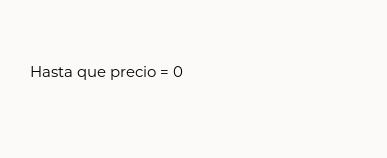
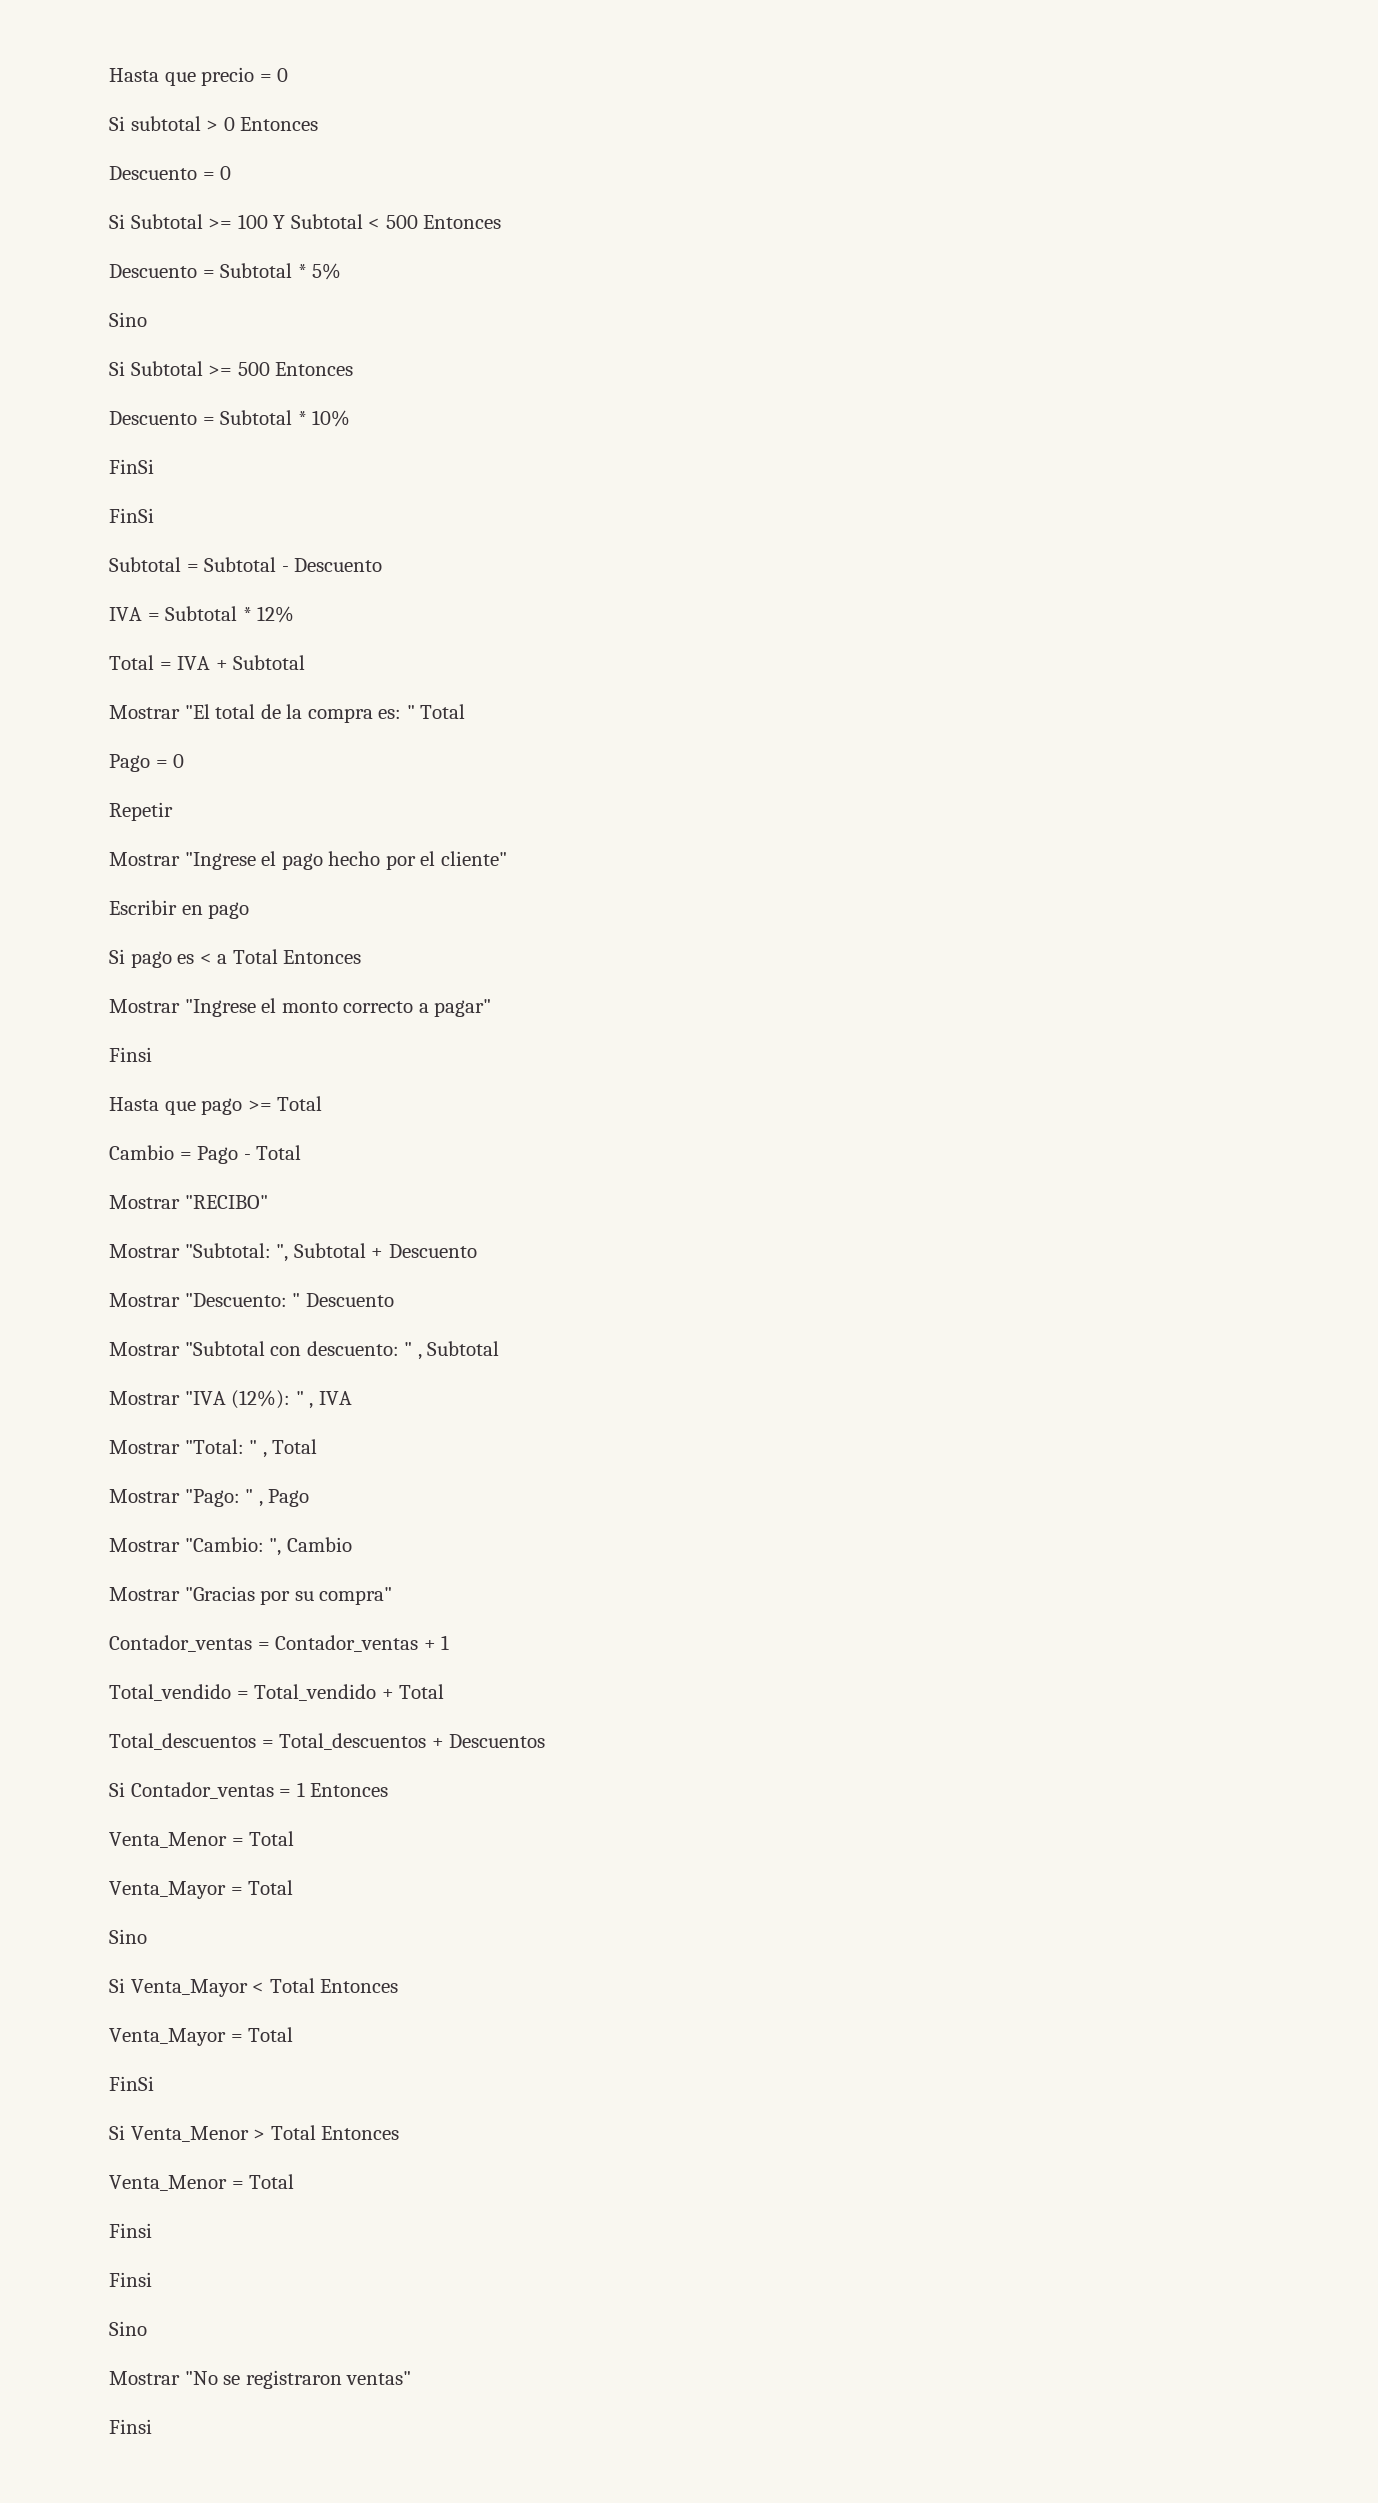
+ Si subtotal > 0 Entonces
+ Descuento = 0
+ Si Subtotal >= 100 Y Subtotal < 500 Entonces
+ Descuento = Subtotal * 5%
+ Sino
+ Si Subtotal >= 500 Entonces
+ Descuento = Subtotal * 10%
+ FinSi
+ FinSi
+ Subtotal = Subtotal - Descuento
+ IVA = Subtotal * 12%
+ Total = IVA + Subtotal
+ Mostrar "El total de la compra es: " Total
+ Pago = 0
+ Repetir
+ Mostrar "Ingrese el pago hecho por el cliente"
+ Escribir en pago
+ Si pago es < a Total Entonces
+ Mostrar "Ingrese el monto correcto a pagar"
+ Finsi
+ Hasta que pago >= Total
+ Cambio = Pago - Total
+ Mostrar "RECIBO"
+ Mostrar "Subtotal: ", Subtotal + Descuento
+ Mostrar "Descuento: " Descuento
+ Mostrar "Subtotal con descuento: " , Subtotal
+ Mostrar "IVA (12%): " , IVA
+ Mostrar "Total: " , Total
+ Mostrar "Pago: " , Pago
+ Mostrar "Cambio: ", Cambio
+ Mostrar "Gracias por su compra"
+ Contador_ventas = Contador_ventas + 1
+ Total_vendido = Total_vendido + Total
+ Total_descuentos = Total_descuentos + Descuentos
+ Si Contador_ventas = 1 Entonces
+ Venta_Menor = Total
+ Venta_Mayor = Total
+ Sino
+ Si Venta_Mayor < Total Entonces
+ Venta_Mayor = Total
+ FinSi
+ Si Venta_Menor > Total Entonces
+ Venta_Menor = Total
+ Finsi
+ Finsi
+ Sino
+ Mostrar "No se registraron ventas"
+ Finsi

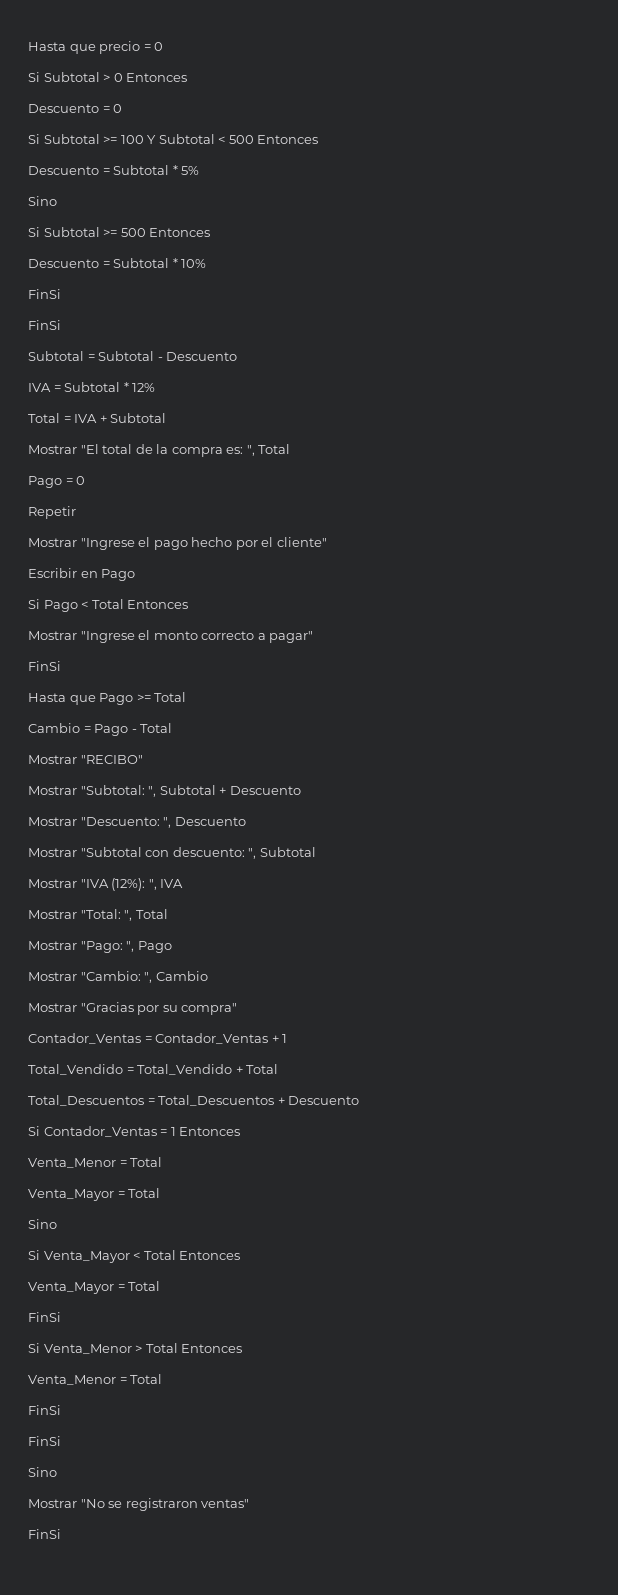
- Si subtotal > 0 Entonces
+ Si Subtotal > 0 Entonces
- Mostrar "El total de la compra es: " Total
+ Mostrar "El total de la compra es: ", Total
- Escribir en pago
- Si pago es < a Total Entonces
+ Escribir en Pago
+ Si Pago < Total Entonces
  Mostrar "Ingrese el monto correcto a pagar"
- Finsi
- Hasta que pago >= Total
+ FinSi
+ Hasta que Pago >= Total
- Mostrar "Descuento: " Descuento
+ Mostrar "Descuento: ", Descuento
- Mostrar "Subtotal con descuento: " , Subtotal
+ Mostrar "Subtotal con descuento: ", Subtotal
- Mostrar "IVA (12%): " , IVA
+ Mostrar "IVA (12%): ", IVA
- Mostrar "Total: " , Total
+ Mostrar "Total: ", Total
- Mostrar "Pago: " , Pago
+ Mostrar "Pago: ", Pago
- Contador_ventas = Contador_ventas + 1
+ Contador_Ventas = Contador_Ventas + 1
- Total_vendido = Total_vendido + Total
+ Total_Vendido = Total_Vendido + Total
- Total_descuentos = Total_descuentos + Descuentos
- Si Contador_ventas = 1 Entonces
+ Total_Descuentos = Total_Descuentos + Descuento
+ Si Contador_Ventas = 1 Entonces
  Si Venta_Menor > Total Entonces
  Venta_Menor = Total
- Finsi
- Finsi
+ FinSi
+ FinSi
  Mostrar "No se registraron ventas"
- Finsi
+ FinSi

